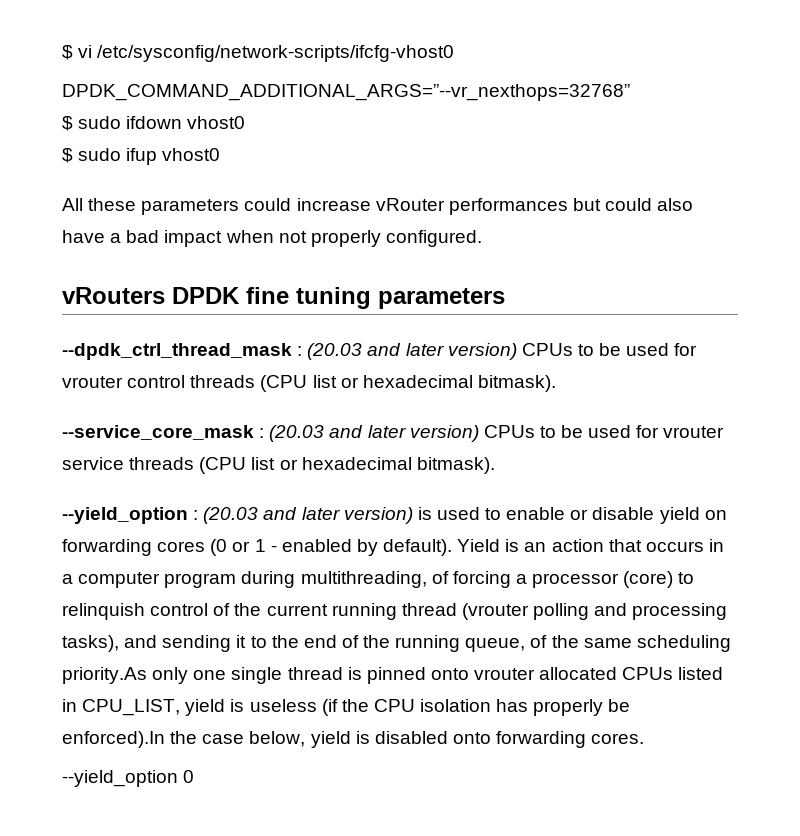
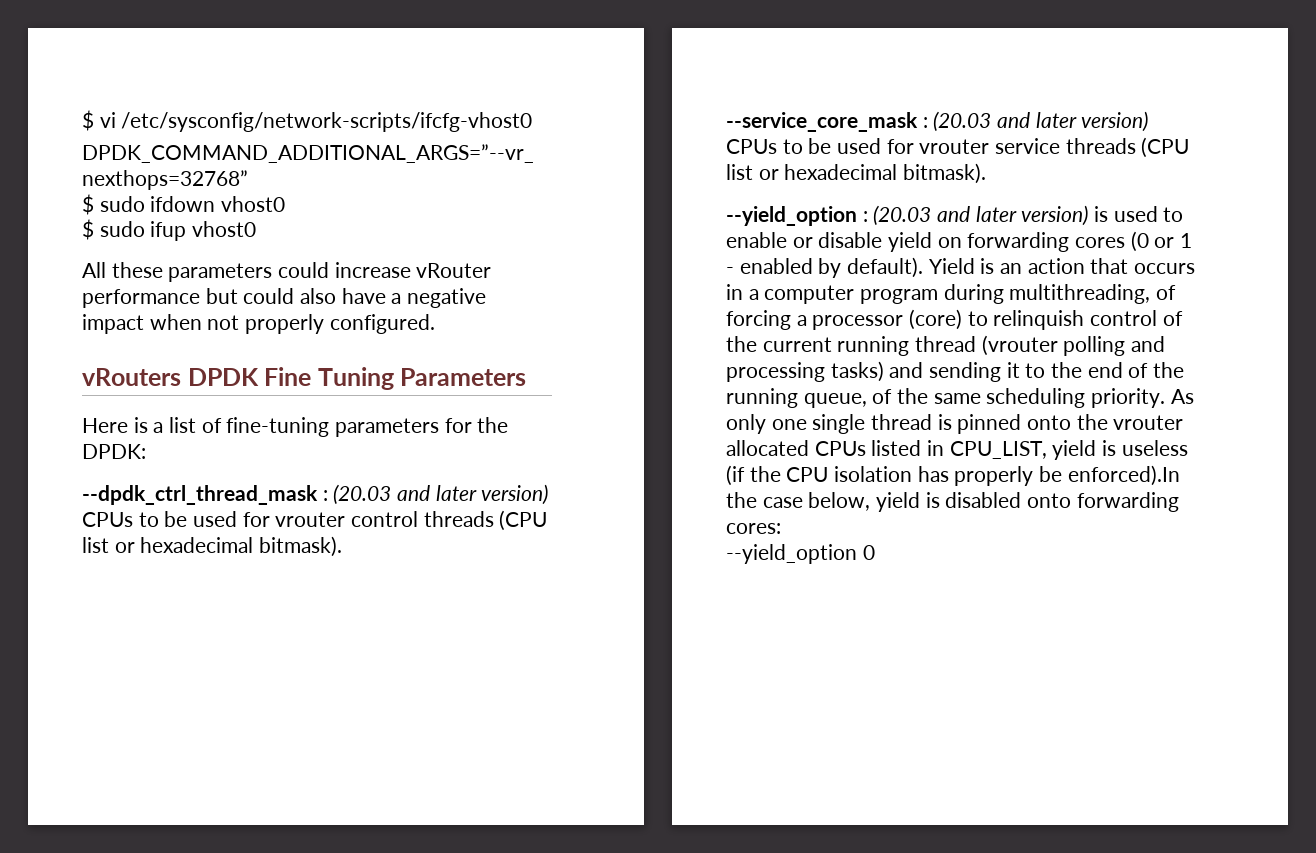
- All these parameters could increase vRouter performances but could also have a bad impact when not properly configured.
+ All these parameters could increase vRouter performance but could also have a negative impact when not properly configured.
- vRouters DPDK fine tuning parameters
+ vRouters DPDK Fine Tuning Parameters
+ Here is a list of fine-tuning parameters for the DPDK:
- Yield is an action that occurs in a computer program during multithreading, of forcing a processor (core) to relinquish control of the current running thread (vrouter polling and processing tasks), and sending it to the end of the running queue, of the same scheduling priority.As only one single thread is pinned onto vrouter allocated CPUs listed in CPU_LIST, yield is useless (if the CPU isolation has properly be enforced).In the case below, yield is disabled onto forwarding cores.
+ Yield is an action that occurs in a computer program during multithreading, of forcing a processor (core) to relinquish control of the current running thread (vrouter polling and processing tasks) and sending it to the end of the running queue, of the same scheduling priority. As only one single thread is pinned onto the vrouter allocated CPUs listed in CPU_LIST, yield is useless (if the CPU isolation has properly be enforced).In the case below, yield is disabled onto forwarding cores:

